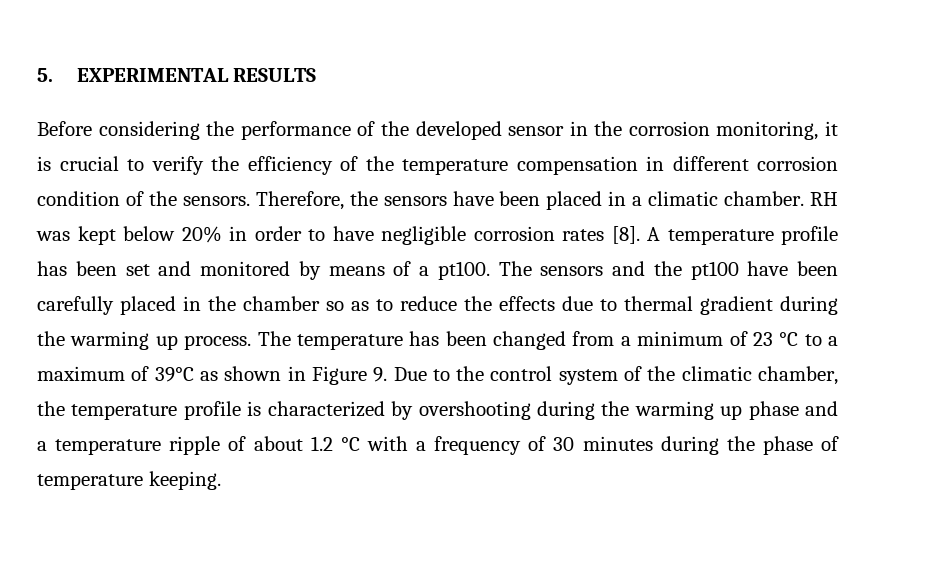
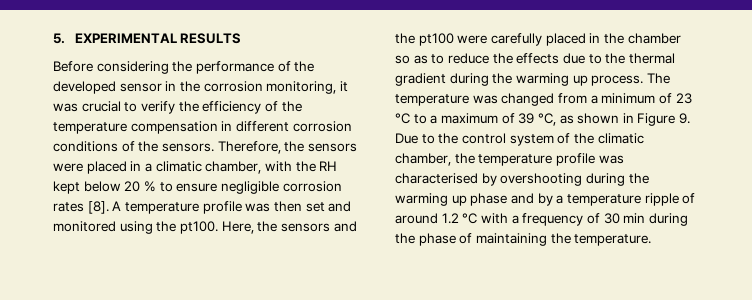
- Before considering the performance of the developed sensor in the corrosion monitoring, it is crucial to verify the efficiency of the temperature compensation in different corrosion condition of the sensors.
+ Before considering the performance of the developed sensor in the corrosion monitoring, it was crucial to verify the efficiency of the temperature compensation in different corrosion conditions of the sensors.
- Therefore, the sensors have been placed in a climatic chamber. RH was kept below 20% in order to have negligible corrosion rates [8].
+ Therefore, the sensors were placed in a climatic chamber, with the RH kept below 20 % to ensure negligible corrosion rates [8].
- A temperature profile has been set and monitored by means of a pt100. The sensors and the pt100 have been carefully placed in the chamber so as to reduce the effects due to thermal gradient during the warming up process.
+ A temperature profile was then set and monitored using the pt100. Here, the sensors and the pt100 were carefully placed in the chamber so as to reduce the effects due to the thermal gradient during the warming up process.
- The temperature has been changed from a minimum of 23 °C to a maximum of 39°C as shown in Figure 9. Due to the control system of the climatic chamber, the temperature profile is characterized by overshooting during the warming up phase and a temperature ripple of about 1.2 °C with a frequency of 30 minutes during the phase of temperature keeping.
+ The temperature was changed from a minimum of 23 °C to a maximum of 39 °C, as shown in Figure 9. Due to the control system of the climatic chamber, the temperature profile was characterised by overshooting during the warming up phase and by a temperature ripple of around 1.2 °C with a frequency of 30 min during the phase of maintaining the temperature.

